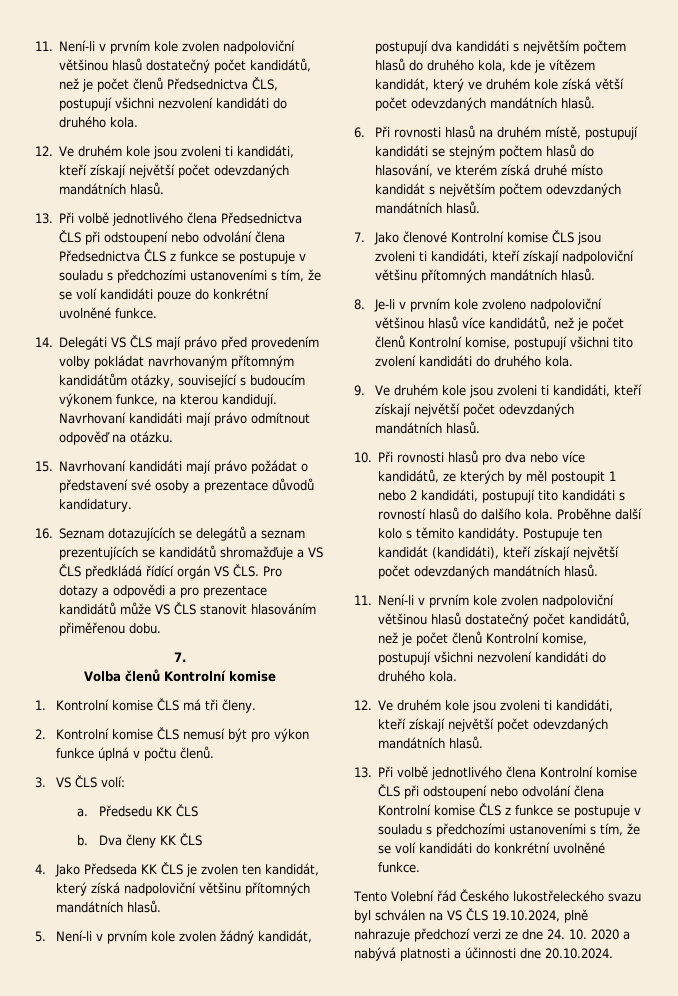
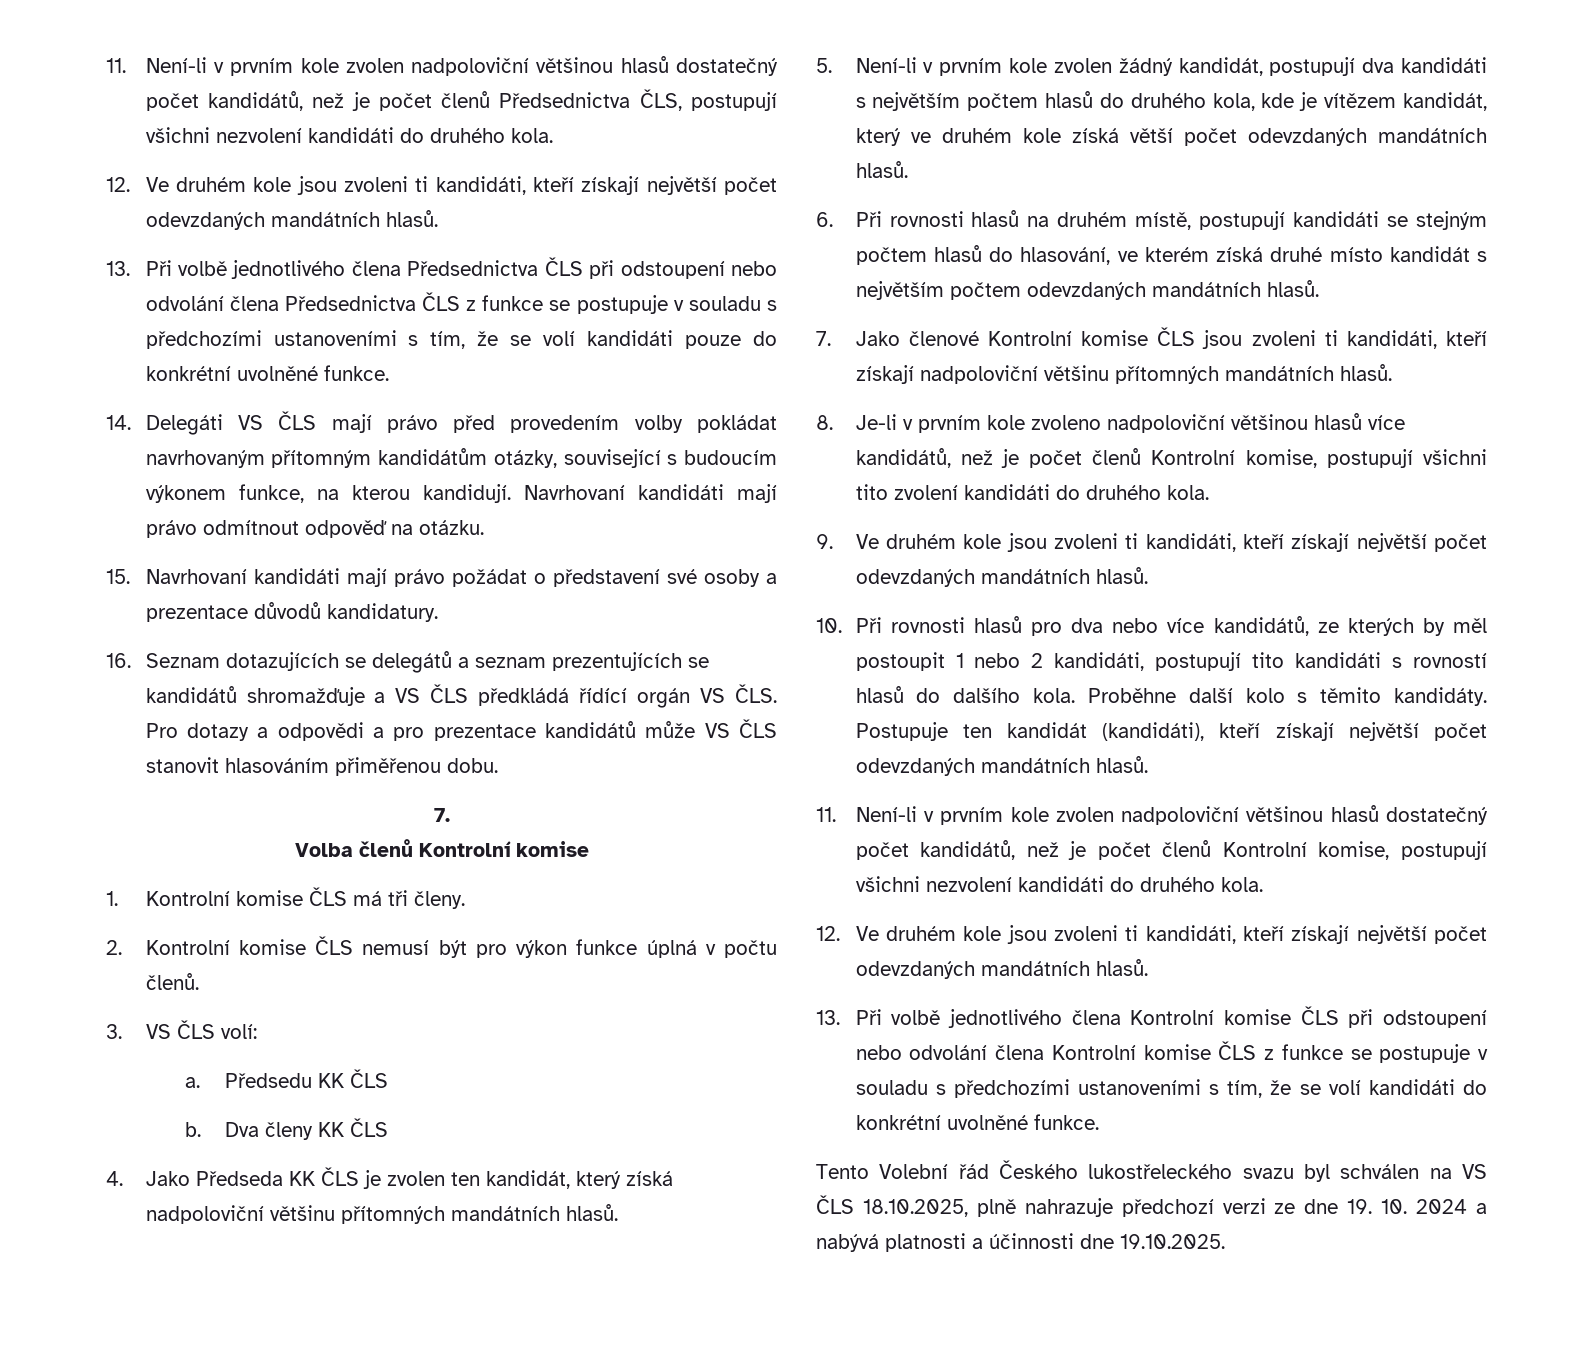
- Tento Volební řád Českého lukostřeleckého svazu byl schválen na VS ČLS 19.10.2024, plně nahrazuje předchozí verzi ze dne 24. 10. 2020 a nabývá platnosti a účinnosti dne 20.10.2024.
+ Tento Volební řád Českého lukostřeleckého svazu byl schválen na VS ČLS 18.10.2025, plně nahrazuje předchozí verzi ze dne 19. 10. 2024 a nabývá platnosti a účinnosti dne 19.10.2025.

